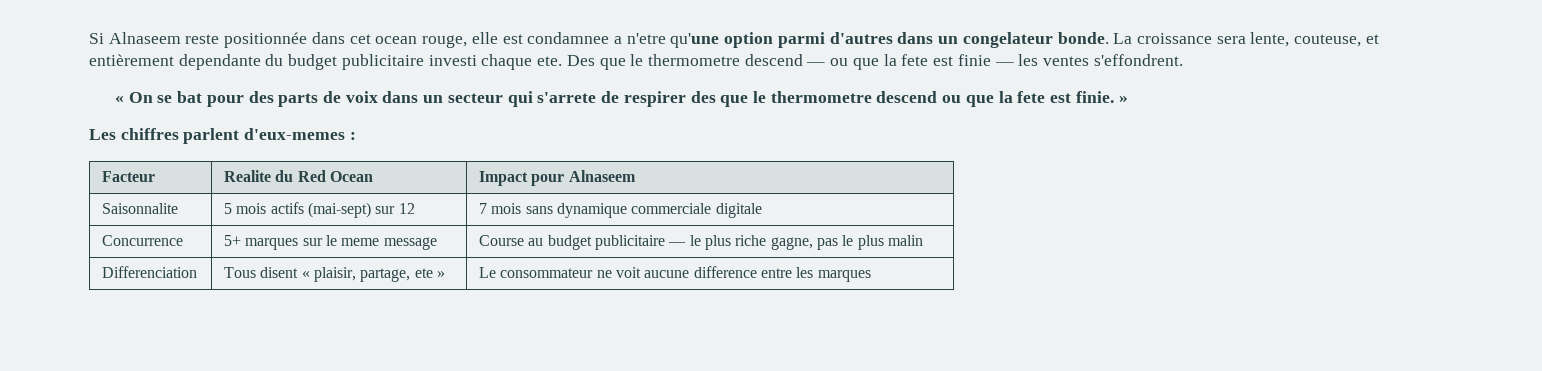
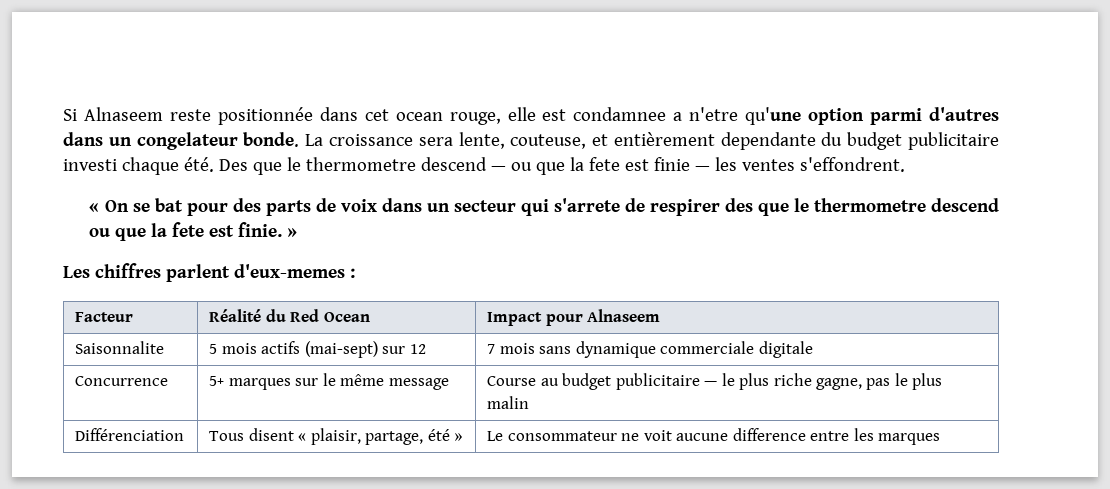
- La croissance sera lente, couteuse, et entièrement dependante du budget publicitaire investi chaque ete.
+ La croissance sera lente, couteuse, et entièrement dependante du budget publicitaire investi chaque été.
- Facteur | Realite du Red Ocean | Impact pour Alnaseem
+ Facteur | Réalité du Red Ocean | Impact pour Alnaseem
- Concurrence | 5+ marques sur le meme message | Course au budget publicitaire — le plus riche gagne, pas le plus malin
+ Concurrence | 5+ marques sur le même message | Course au budget publicitaire — le plus riche gagne, pas le plus malin
- Differenciation | Tous disent « plaisir, partage, ete » | Le consommateur ne voit aucune difference entre les marques
+ Différenciation | Tous disent « plaisir, partage, été » | Le consommateur ne voit aucune difference entre les marques

